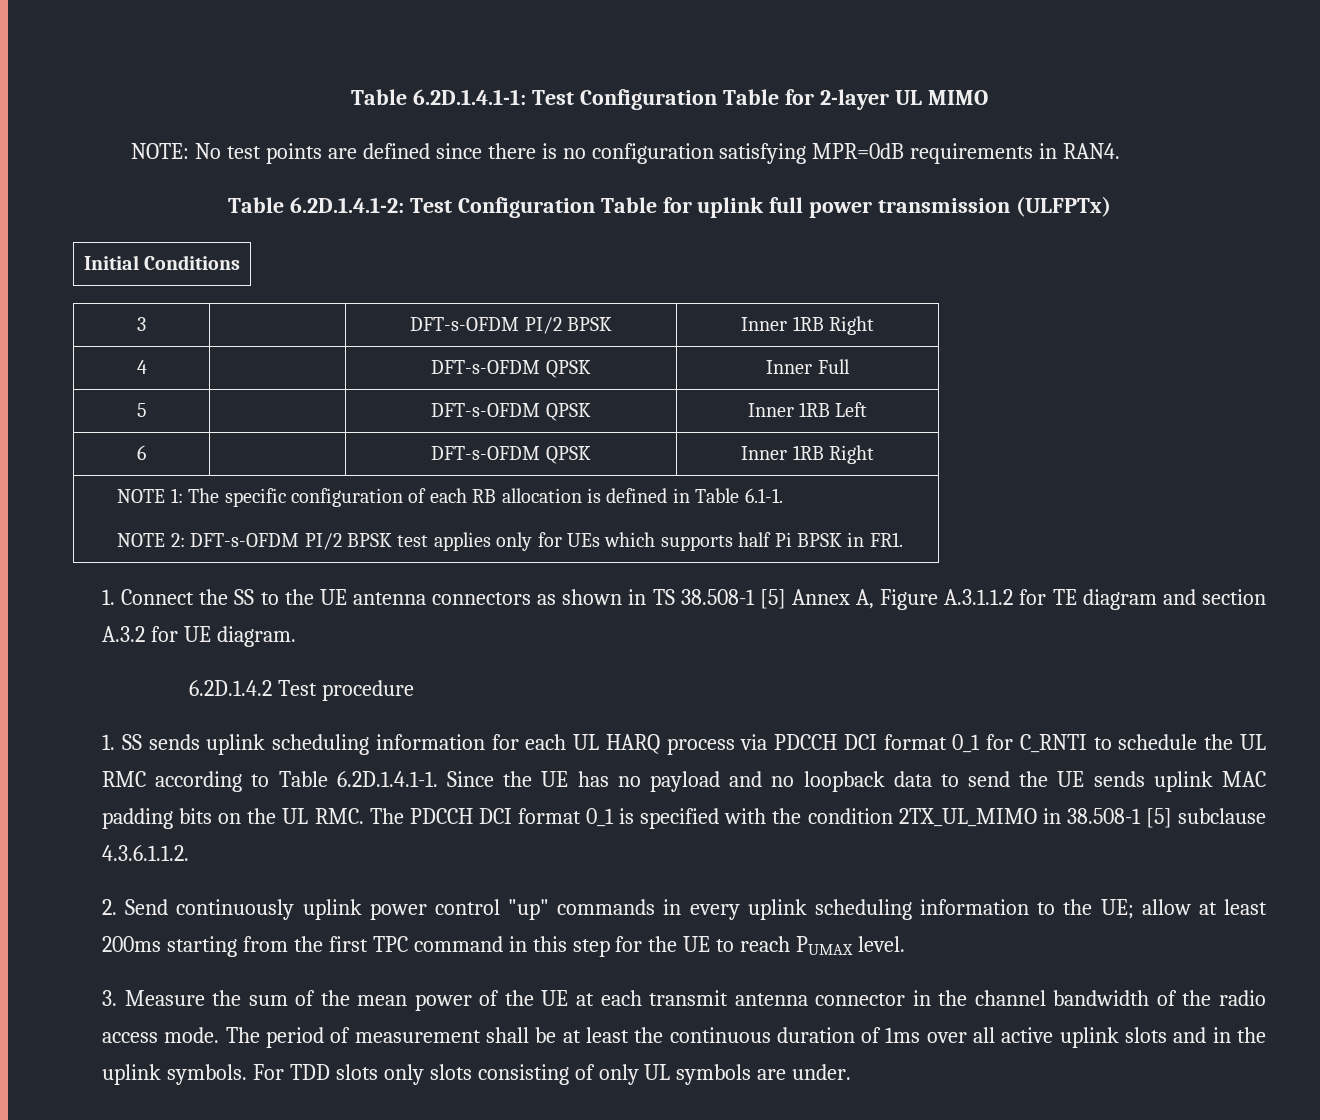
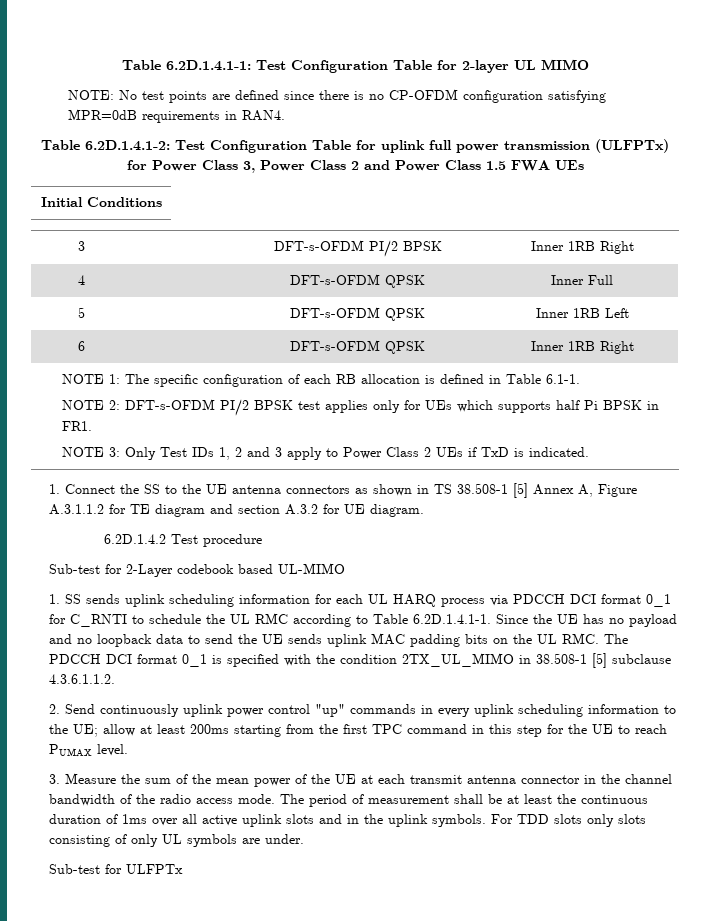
- NOTE: No test points are defined since there is no configuration satisfying MPR=0dB requirements in RAN4.
+ NOTE: No test points are defined since there is no CP-OFDM configuration satisfying MPR=0dB requirements in RAN4.
- Table 6.2D.1.4.1-2: Test Configuration Table for uplink full power transmission (ULFPTx)
+ Table 6.2D.1.4.1-2: Test Configuration Table for uplink full power transmission (ULFPTx) for Power Class 3, Power Class 2 and Power Class 1.5 FWA UEs
+ NOTE 3: Only Test IDs 1, 2 and 3 apply to Power Class 2 UEs if TxD is indicated.
+ Sub-test for 2-Layer codebook based UL-MIMO
+ Sub-test for ULFPTx

